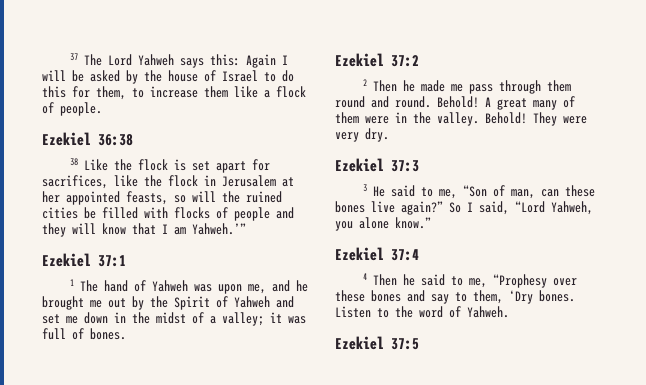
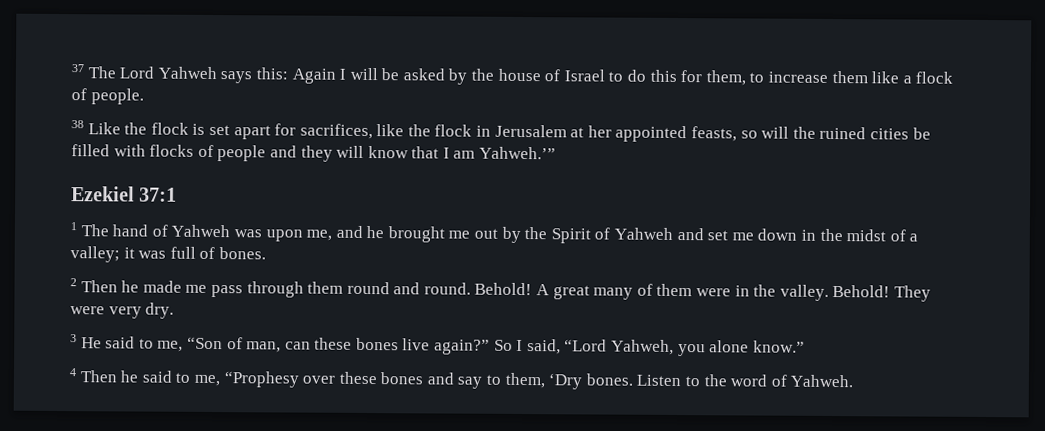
- Ezekiel 36:38
- Ezekiel 37:2
- Ezekiel 37:3
- Ezekiel 37:4
- Ezekiel 37:5

